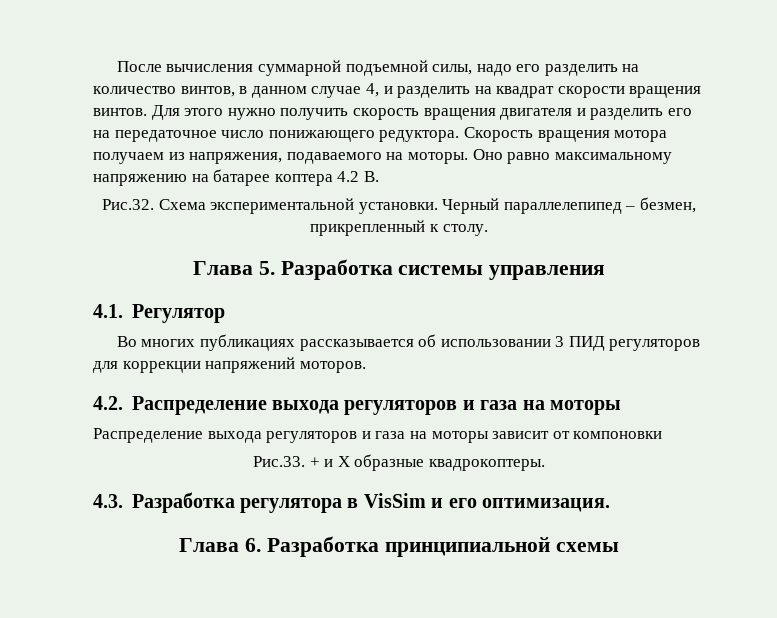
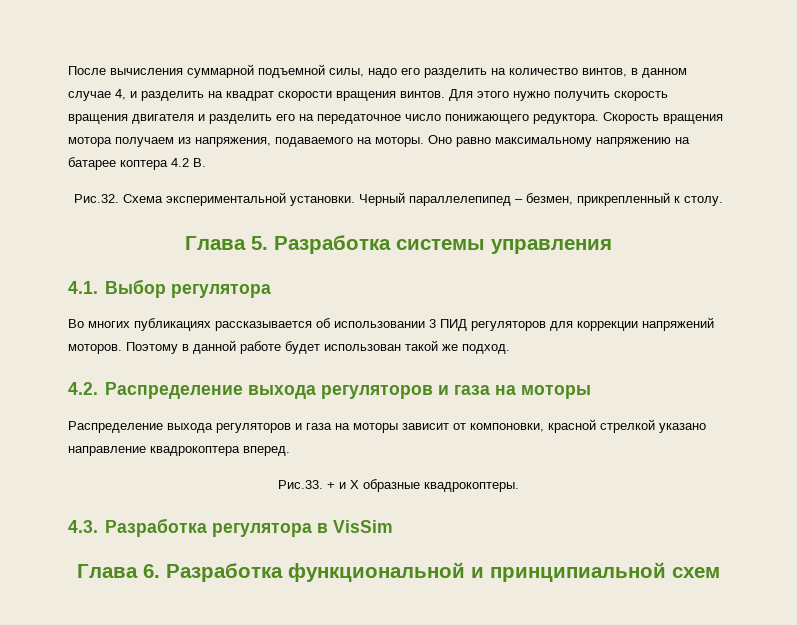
- 4.1. Регулятор
+ 4.1. Выбор регулятора
+ Поэтому в данной работе будет использован такой же подход.
- Распределение выхода регуляторов и газа на моторы зависит от компоновки
+ Распределение выхода регуляторов и газа на моторы зависит от компоновки, красной стрелкой указано направление квадрокоптера вперед.
- 4.3. Разработка регулятора в VisSim и его оптимизация.
+ 4.3. Разработка регулятора в VisSim
- Глава 6. Разработка принципиальной схемы
+ Глава 6. Разработка функциональной и принципиальной схем

